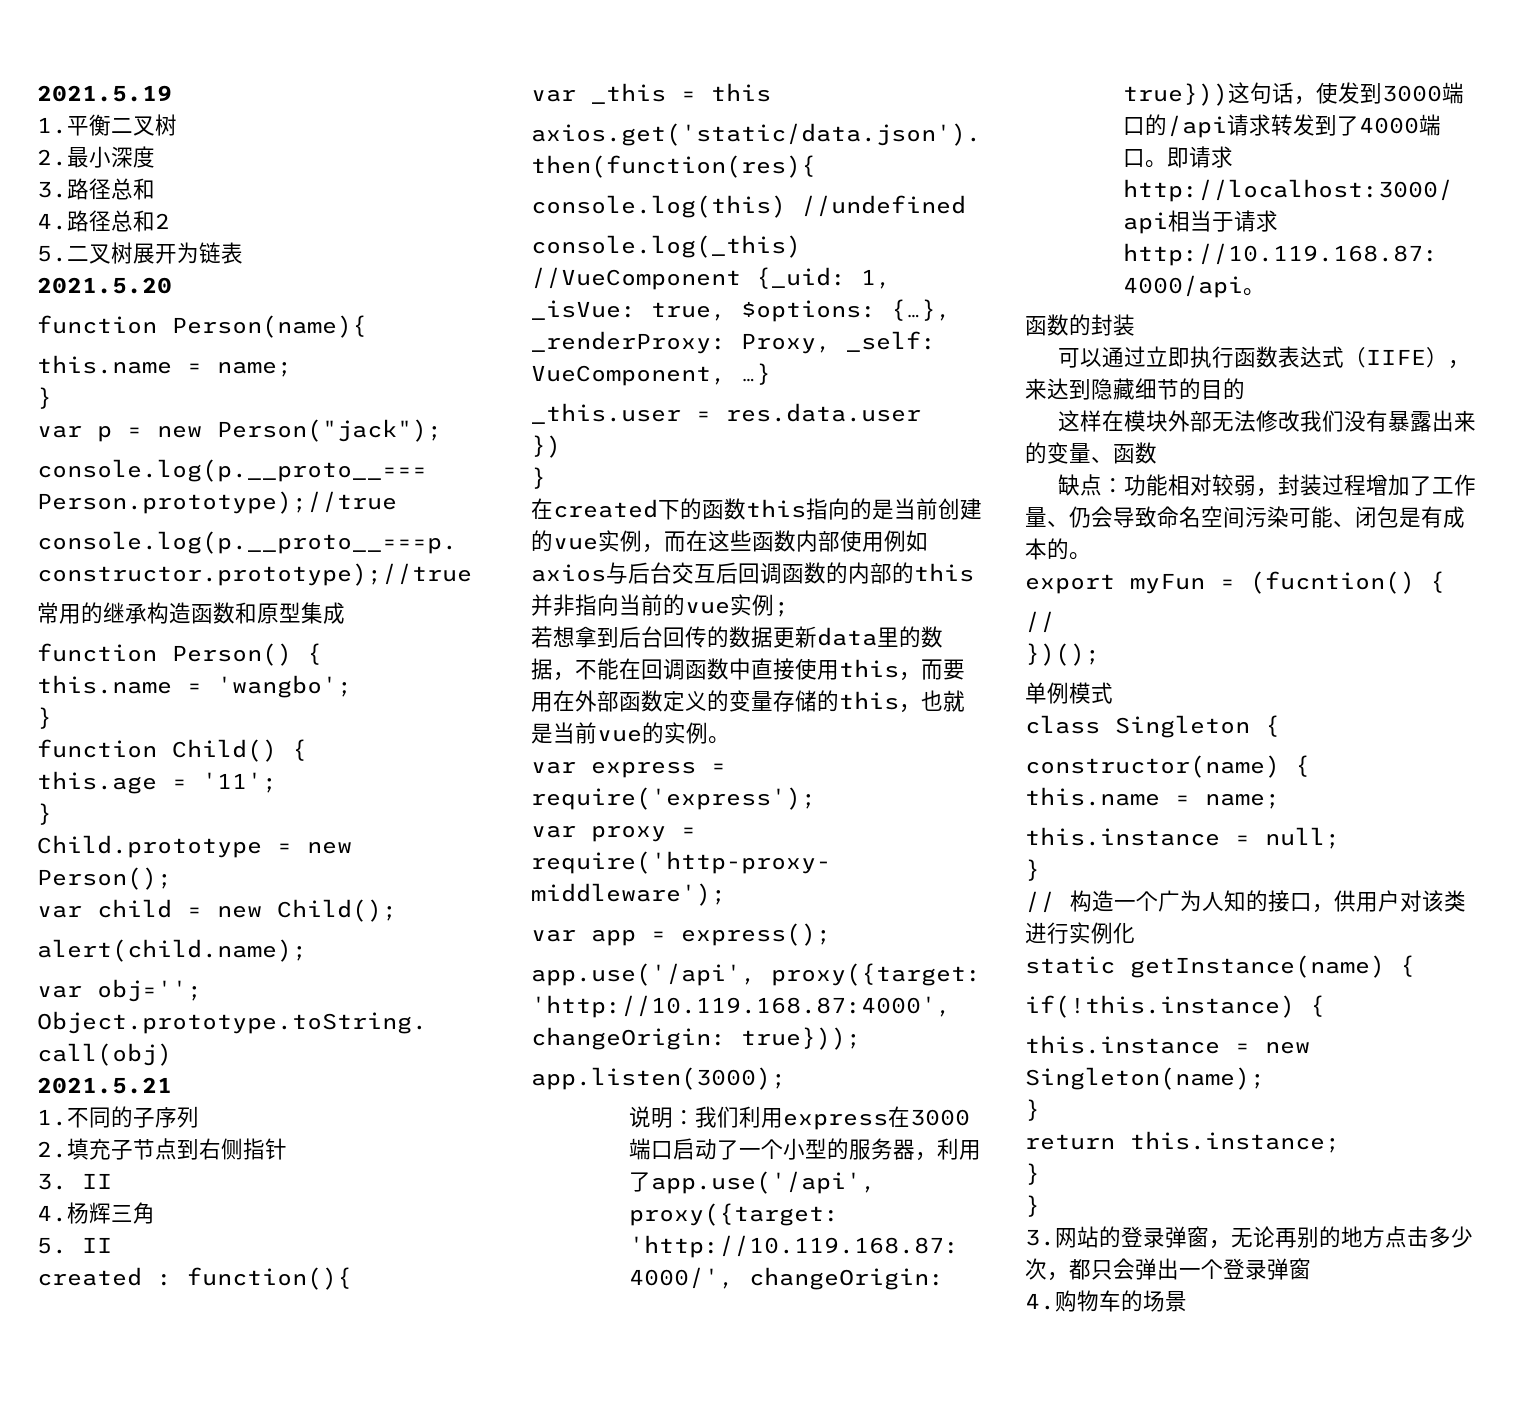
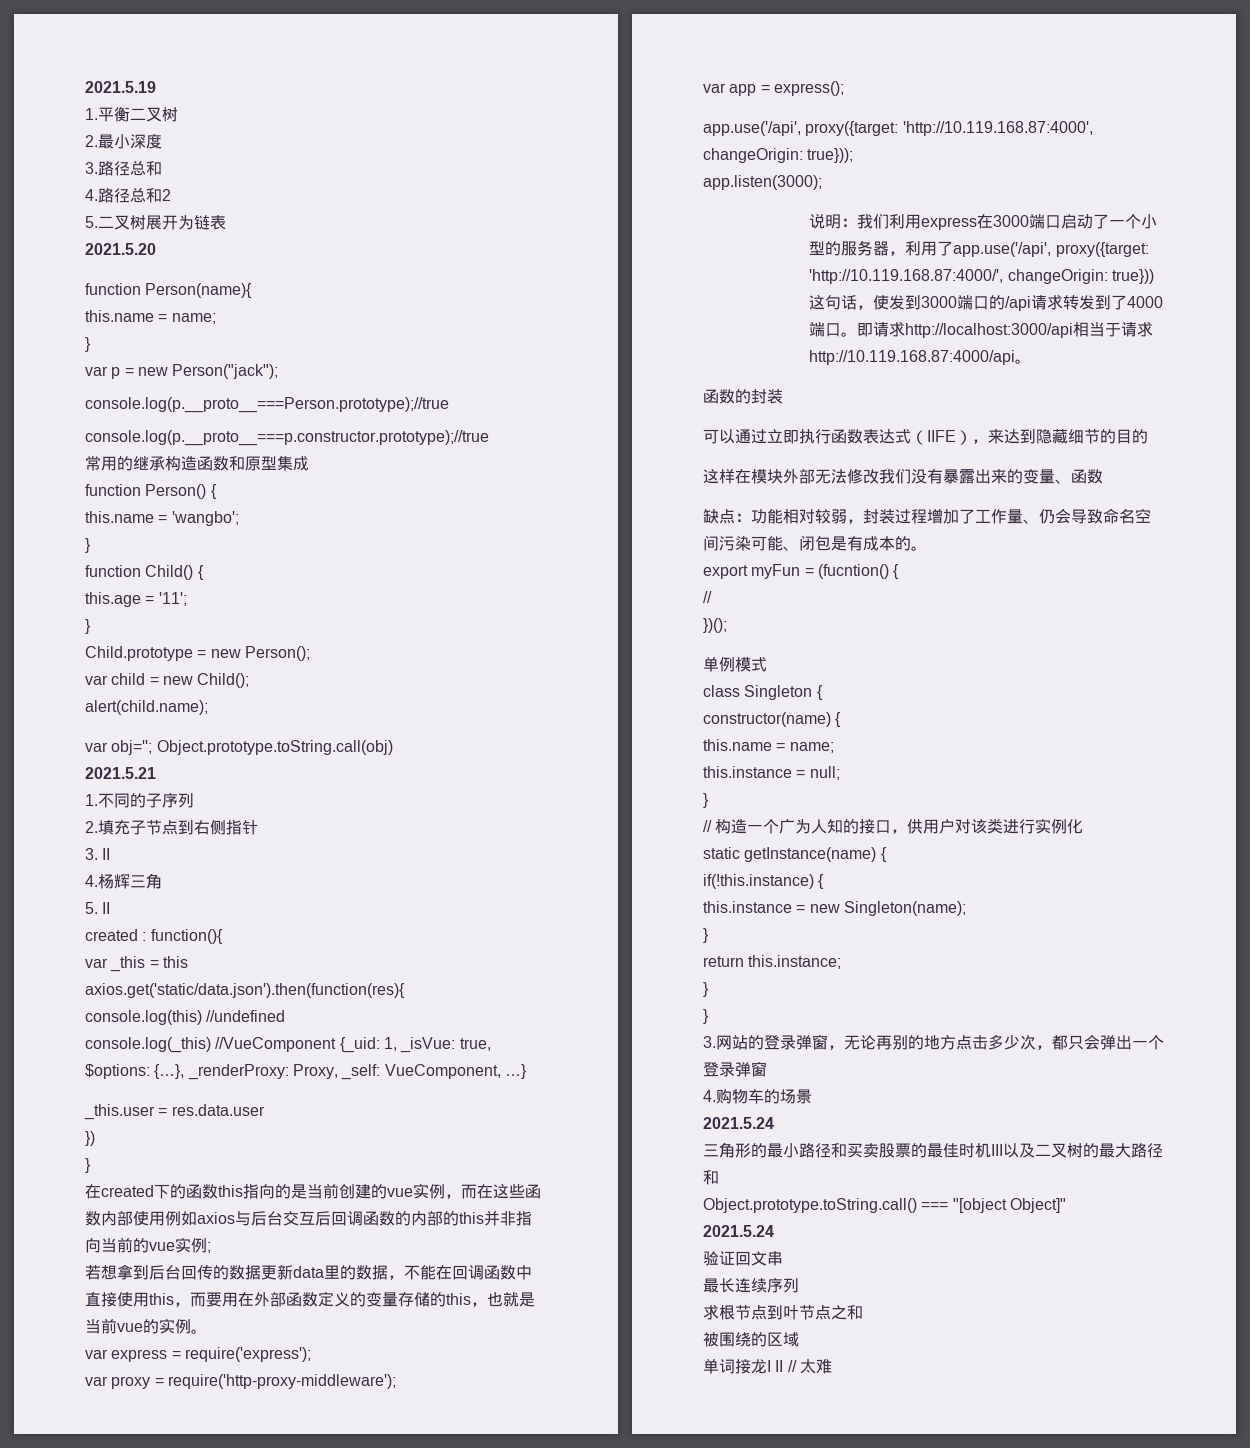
  4.购物车的场景
+ 2021.5.24
+ 三角形的最小路径和买卖股票的最佳时机III以及二叉树的最大路径和
+ Object.prototype.toString.call() === "[object Object]"
+ 2021.5.24
+ 验证回文串
+ 最长连续序列
+ 求根节点到叶节点之和
+ 被围绕的区域
+ 单词接龙I II // 太难

